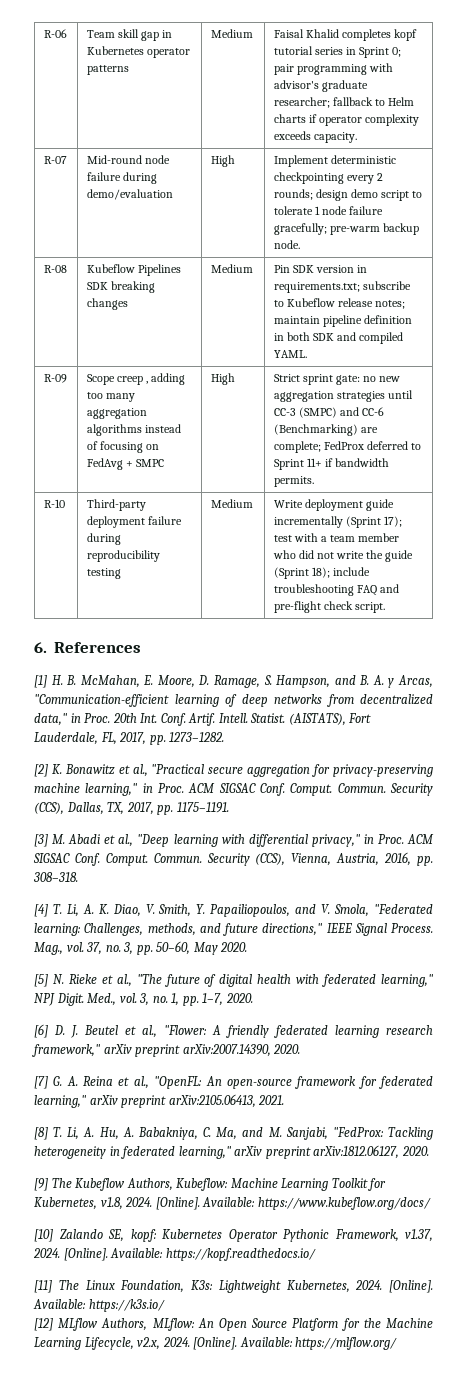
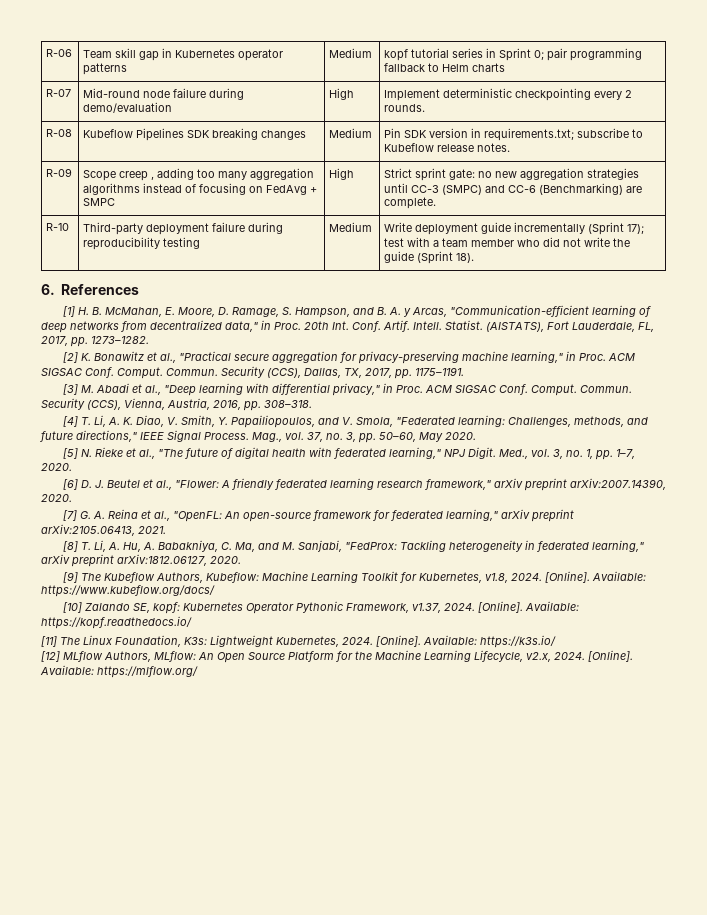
- R-06 | Team skill gap in Kubernetes operator patterns | Medium | Faisal Khalid completes kopf tutorial series in Sprint 0; pair programming with advisor's graduate researcher; fallback to Helm charts if operator complexity exceeds capacity.
+ R-06 | Team skill gap in Kubernetes operator patterns | Medium | kopf tutorial series in Sprint 0; pair programming fallback to Helm charts
- R-07 | Mid-round node failure during demo/evaluation | High | Implement deterministic checkpointing every 2 rounds; design demo script to tolerate 1 node failure gracefully; pre-warm backup node.
+ R-07 | Mid-round node failure during demo/evaluation | High | Implement deterministic checkpointing every 2 rounds.
- R-08 | Kubeflow Pipelines SDK breaking changes | Medium | Pin SDK version in requirements.txt; subscribe to Kubeflow release notes; maintain pipeline definition in both SDK and compiled YAML.
+ R-08 | Kubeflow Pipelines SDK breaking changes | Medium | Pin SDK version in requirements.txt; subscribe to Kubeflow release notes.
- R-09 | Scope creep , adding too many aggregation algorithms instead of focusing on FedAvg + SMPC | High | Strict sprint gate: no new aggregation strategies until CC-3 (SMPC) and CC-6 (Benchmarking) are complete; FedProx deferred to Sprint 11+ if bandwidth permits.
+ R-09 | Scope creep , adding too many aggregation algorithms instead of focusing on FedAvg + SMPC | High | Strict sprint gate: no new aggregation strategies until CC-3 (SMPC) and CC-6 (Benchmarking) are complete.
- R-10 | Third-party deployment failure during reproducibility testing | Medium | Write deployment guide incrementally (Sprint 17); test with a team member who did not write the guide (Sprint 18); include troubleshooting FAQ and pre-flight check script.
+ R-10 | Third-party deployment failure during reproducibility testing | Medium | Write deployment guide incrementally (Sprint 17); test with a team member who did not write the guide (Sprint 18).

